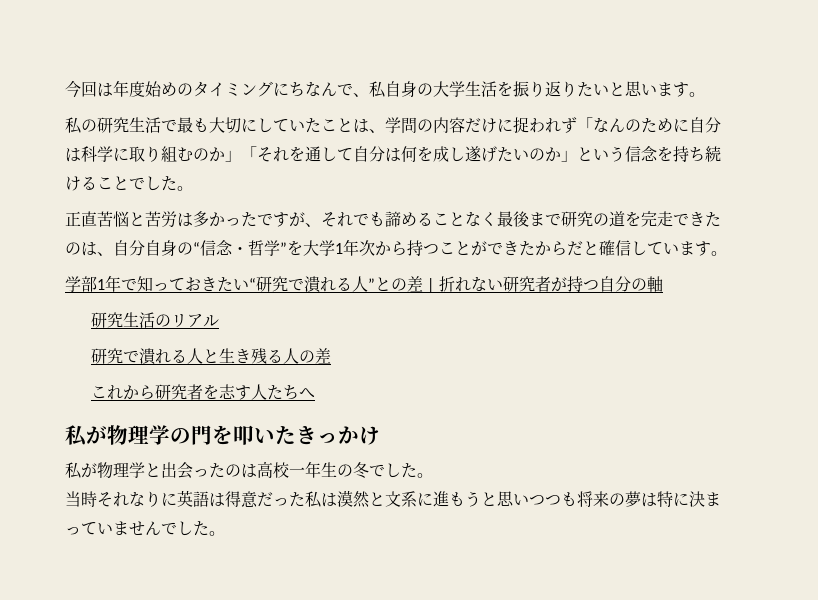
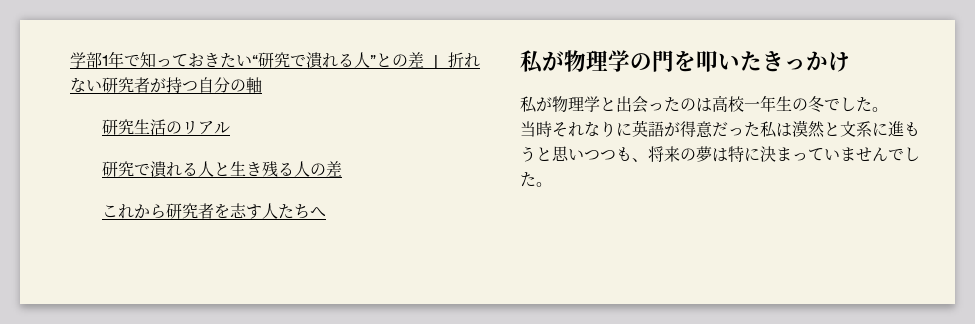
- 今回は年度始めのタイミングにちなんで、私自身の大学生活を振り返りたいと思います。
- 私の研究生活で最も大切にしていたことは、学問の内容だけに捉われず「なんのために自分は科学に取り組むのか」「それを通して自分は何を成し遂げたいのか」という信念を持ち続けることでした。
- 正直苦悩と苦労は多かったですが、それでも諦めることなく最後まで研究の道を完走できたのは、自分自身の“信念・哲学”を大学1年次から持つことができたからだと確信しています。
- 当時それなりに英語は得意だった私は漠然と文系に進もうと思いつつも将来の夢は特に決まっていませんでした。
+ 当時それなりに英語が得意だった私は漠然と文系に進もうと思いつつも、将来の夢は特に決まっていませんでした。

